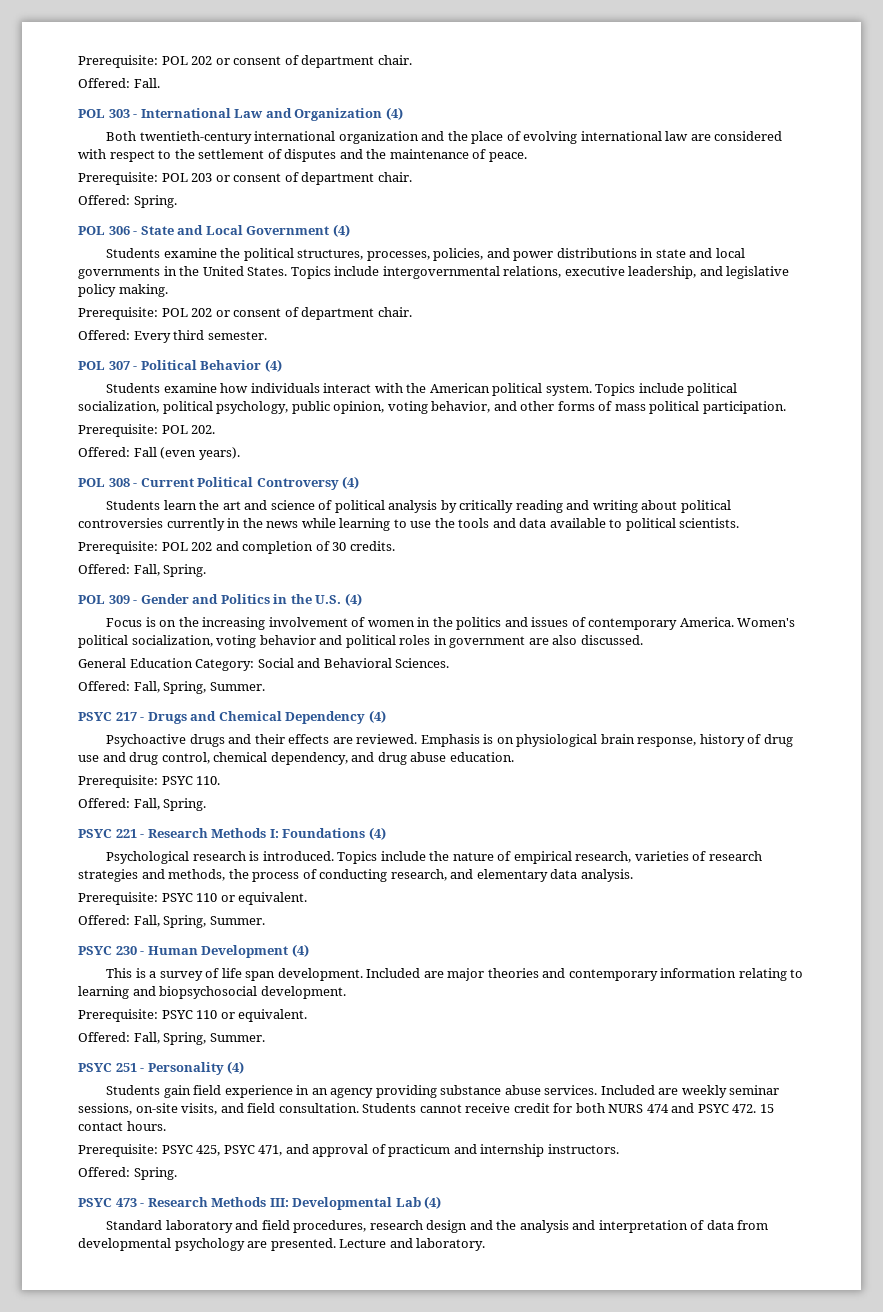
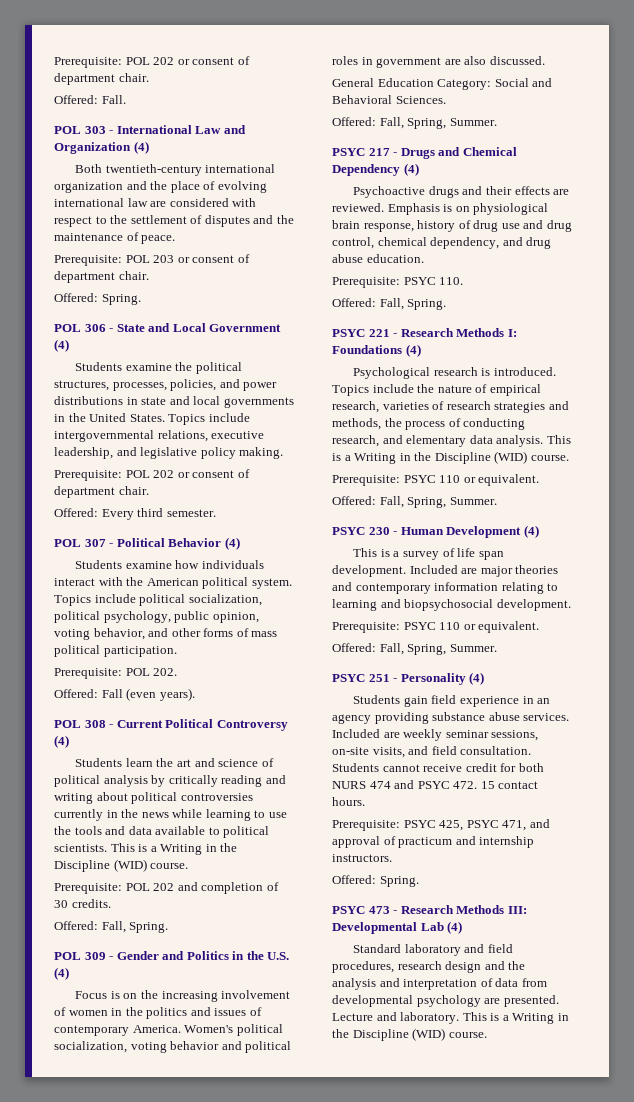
- Students learn the art and science of political analysis by critically reading and writing about political controversies currently in the news while learning to use the tools and data available to political scientists.
+ Students learn the art and science of political analysis by critically reading and writing about political controversies currently in the news while learning to use the tools and data available to political scientists. This is a Writing in the Discipline (WID) course.
- Topics include the nature of empirical research, varieties of research strategies and methods, the process of conducting research, and elementary data analysis.
+ Topics include the nature of empirical research, varieties of research strategies and methods, the process of conducting research, and elementary data analysis. This is a Writing in the Discipline (WID) course.
- Lecture and laboratory.
+ Lecture and laboratory. This is a Writing in the Discipline (WID) course.

